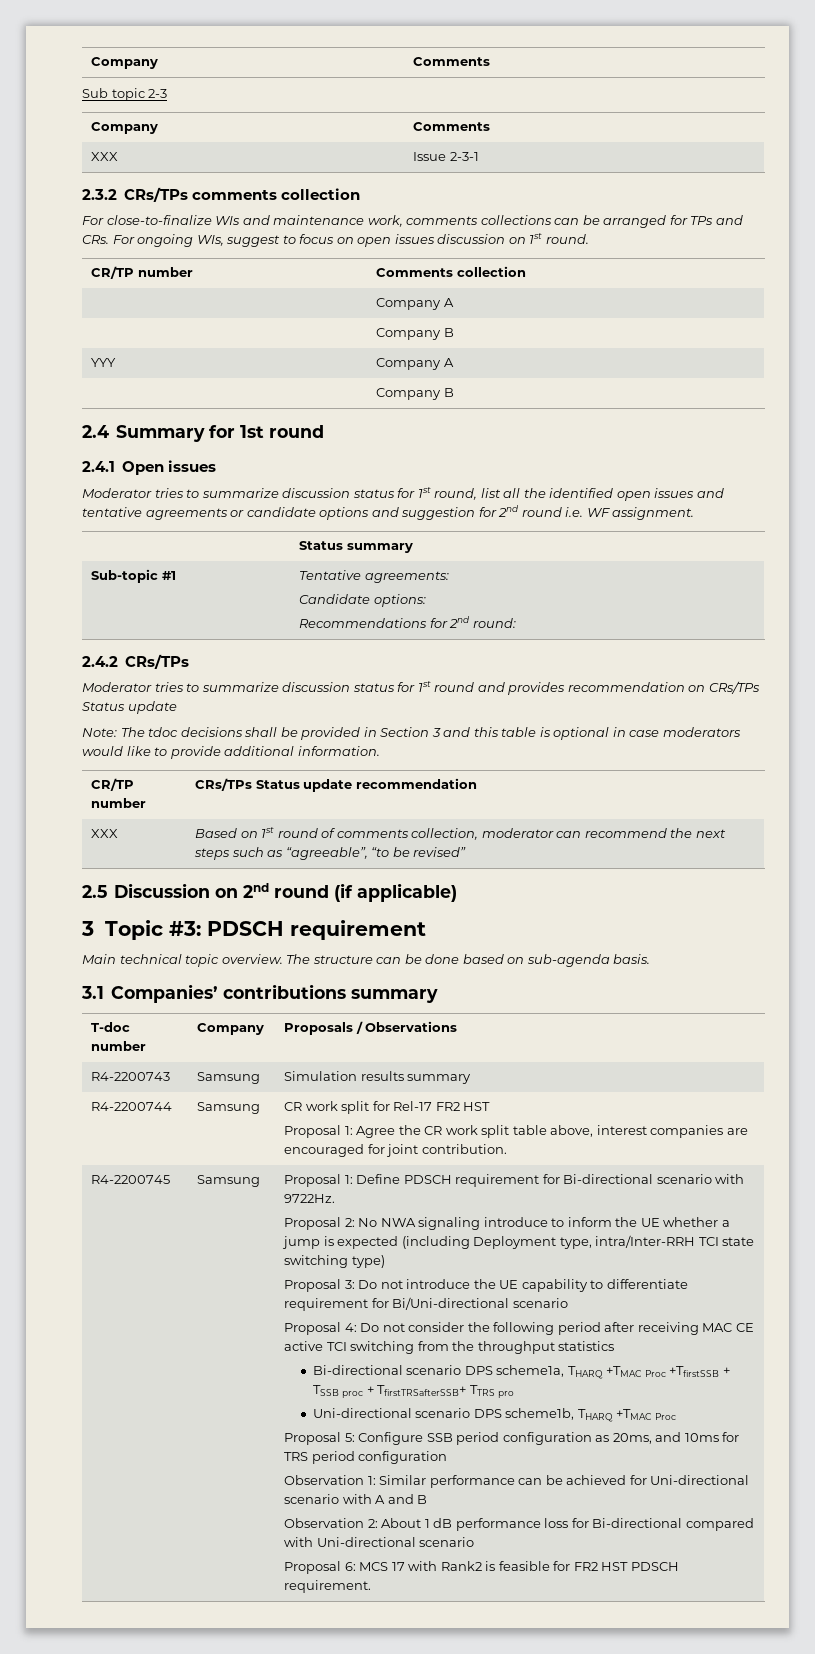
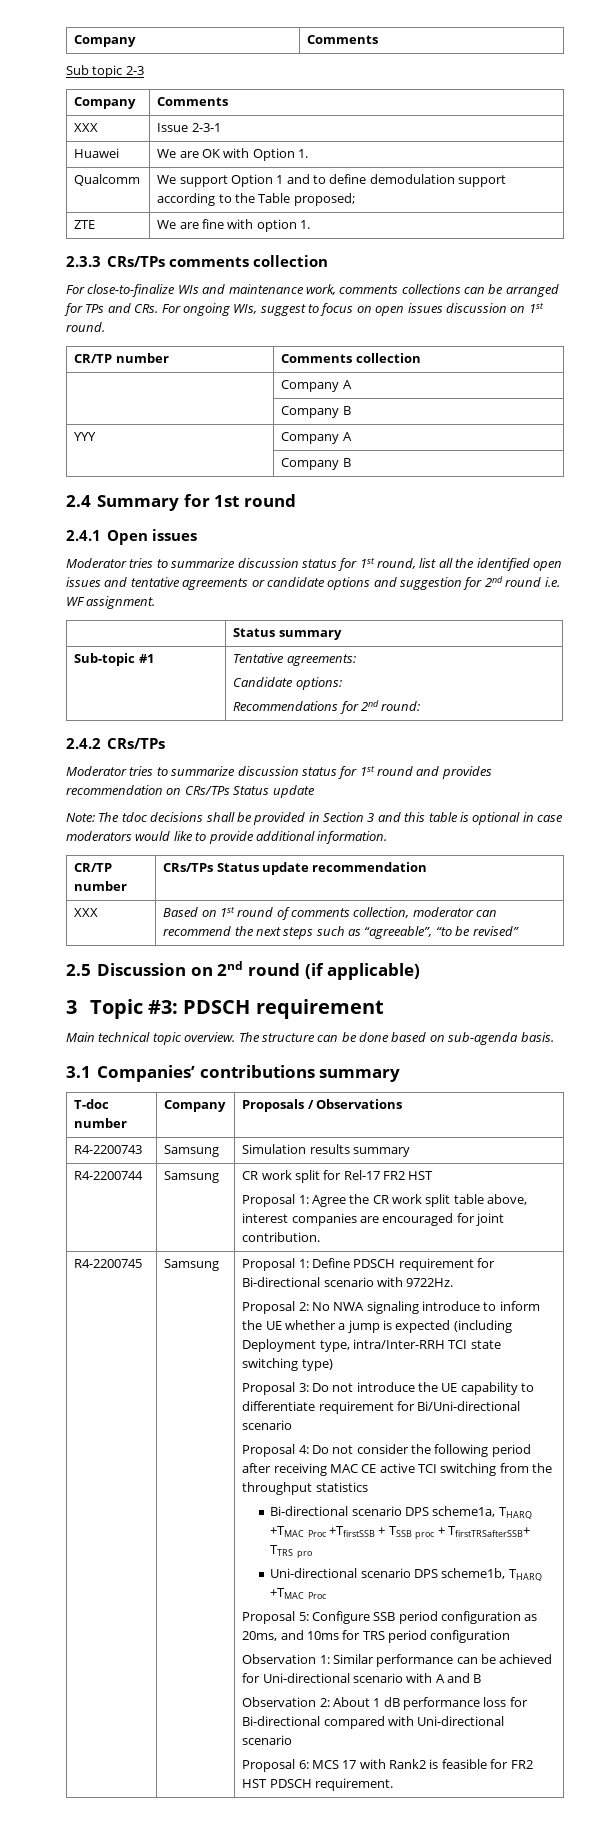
- 2.3.2 CRs/TPs comments collection
+ Huawei | We are OK with Option 1.
+ Qualcomm | We support Option 1 and to define demodulation support according to the Table proposed;
+ ZTE | We are fine with option 1.
+ 2.3.3 CRs/TPs comments collection

